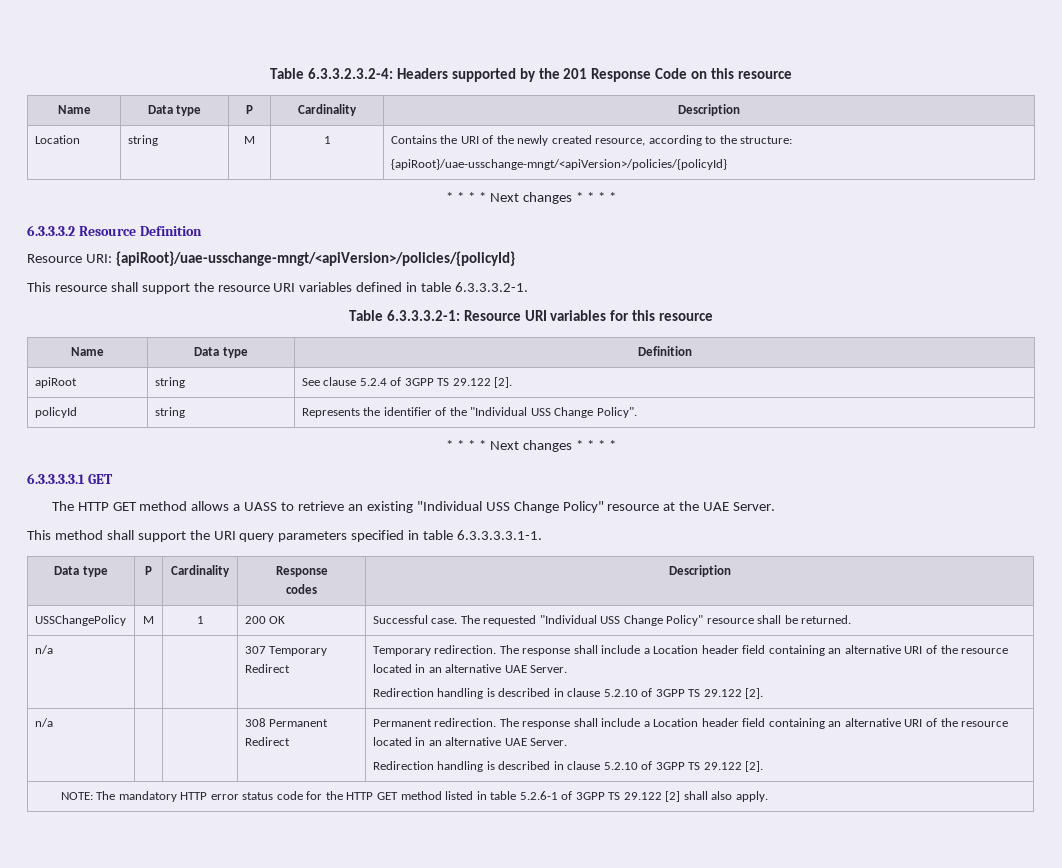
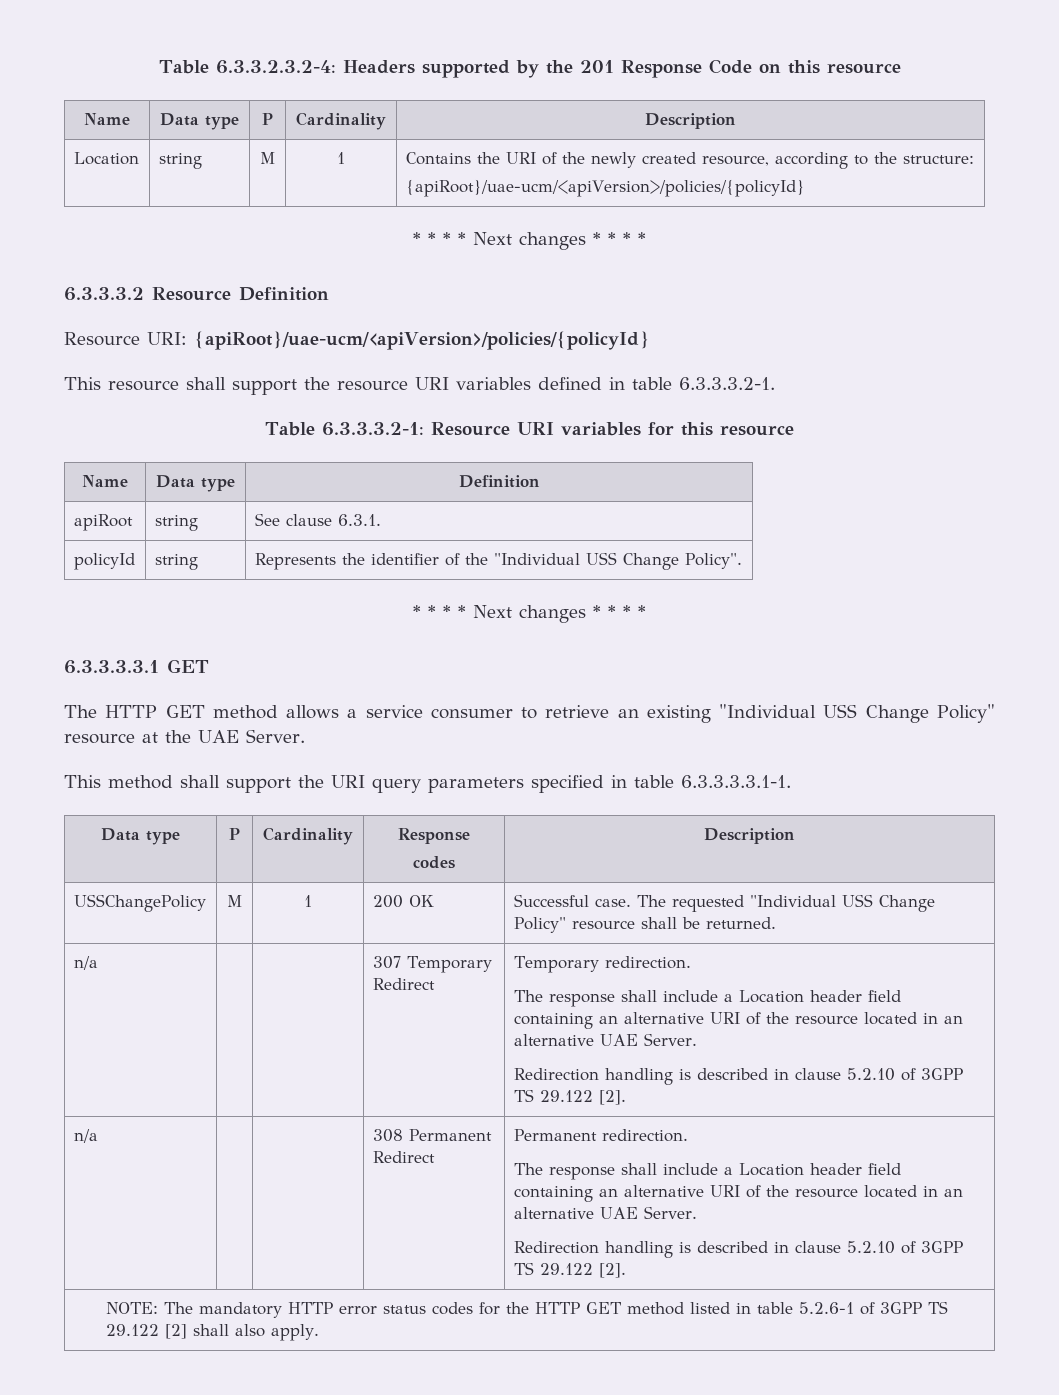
  Location | string | M | 1 | Contains the URI of the newly created resource, according to the structure:
- {apiRoot}/uae-usschange-mngt/<apiVersion>/policies/{policyId}
+ {apiRoot}/uae-ucm/<apiVersion>/policies/{policyId}
- Resource URI: {apiRoot}/uae-usschange-mngt/<apiVersion>/policies/{policyId}
+ Resource URI: {apiRoot}/uae-ucm/<apiVersion>/policies/{policyId}
- apiRoot | string | See clause 5.2.4 of 3GPP TS 29.122 [2].
+ apiRoot | string | See clause 6.3.1.
- The HTTP GET method allows a UASS to retrieve an existing "Individual USS Change Policy" resource at the UAE Server.
+ The HTTP GET method allows a service consumer to retrieve an existing "Individual USS Change Policy" resource at the UAE Server.
- n/a | | | 307 Temporary Redirect | Temporary redirection. The response shall include a Location header field containing an alternative URI of the resource located in an alternative UAE Server.
+ n/a | | | 307 Temporary Redirect | Temporary redirection.
+ The response shall include a Location header field containing an alternative URI of the resource located in an alternative UAE Server.
- n/a | | | 308 Permanent Redirect | Permanent redirection. The response shall include a Location header field containing an alternative URI of the resource located in an alternative UAE Server.
+ n/a | | | 308 Permanent Redirect | Permanent redirection.
+ The response shall include a Location header field containing an alternative URI of the resource located in an alternative UAE Server.
- NOTE: The mandatory HTTP error status code for the HTTP GET method listed in table 5.2.6-1 of 3GPP TS 29.122 [2] shall also apply.
+ NOTE: The mandatory HTTP error status codes for the HTTP GET method listed in table 5.2.6-1 of 3GPP TS 29.122 [2] shall also apply.

